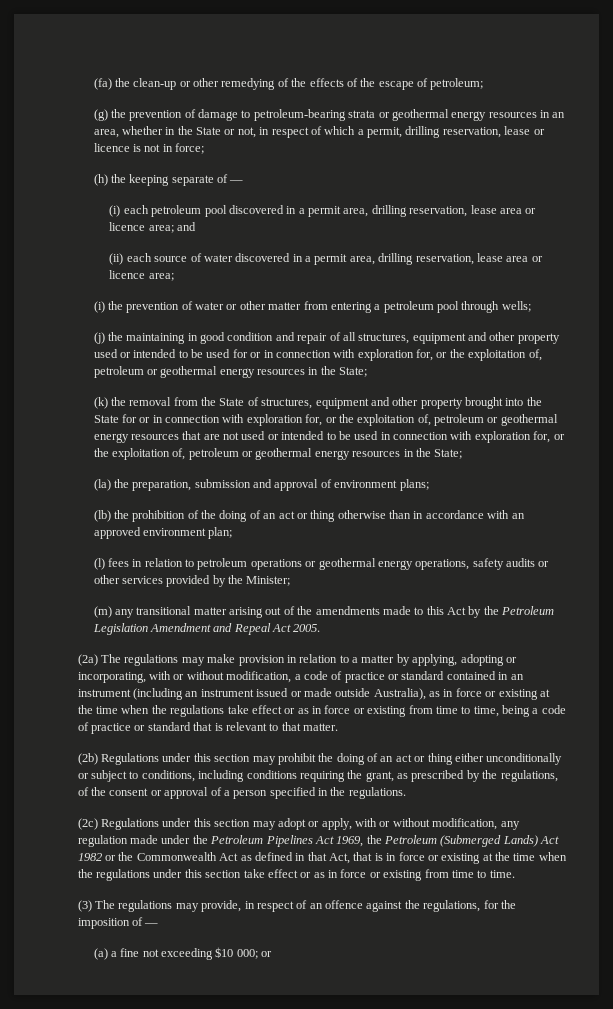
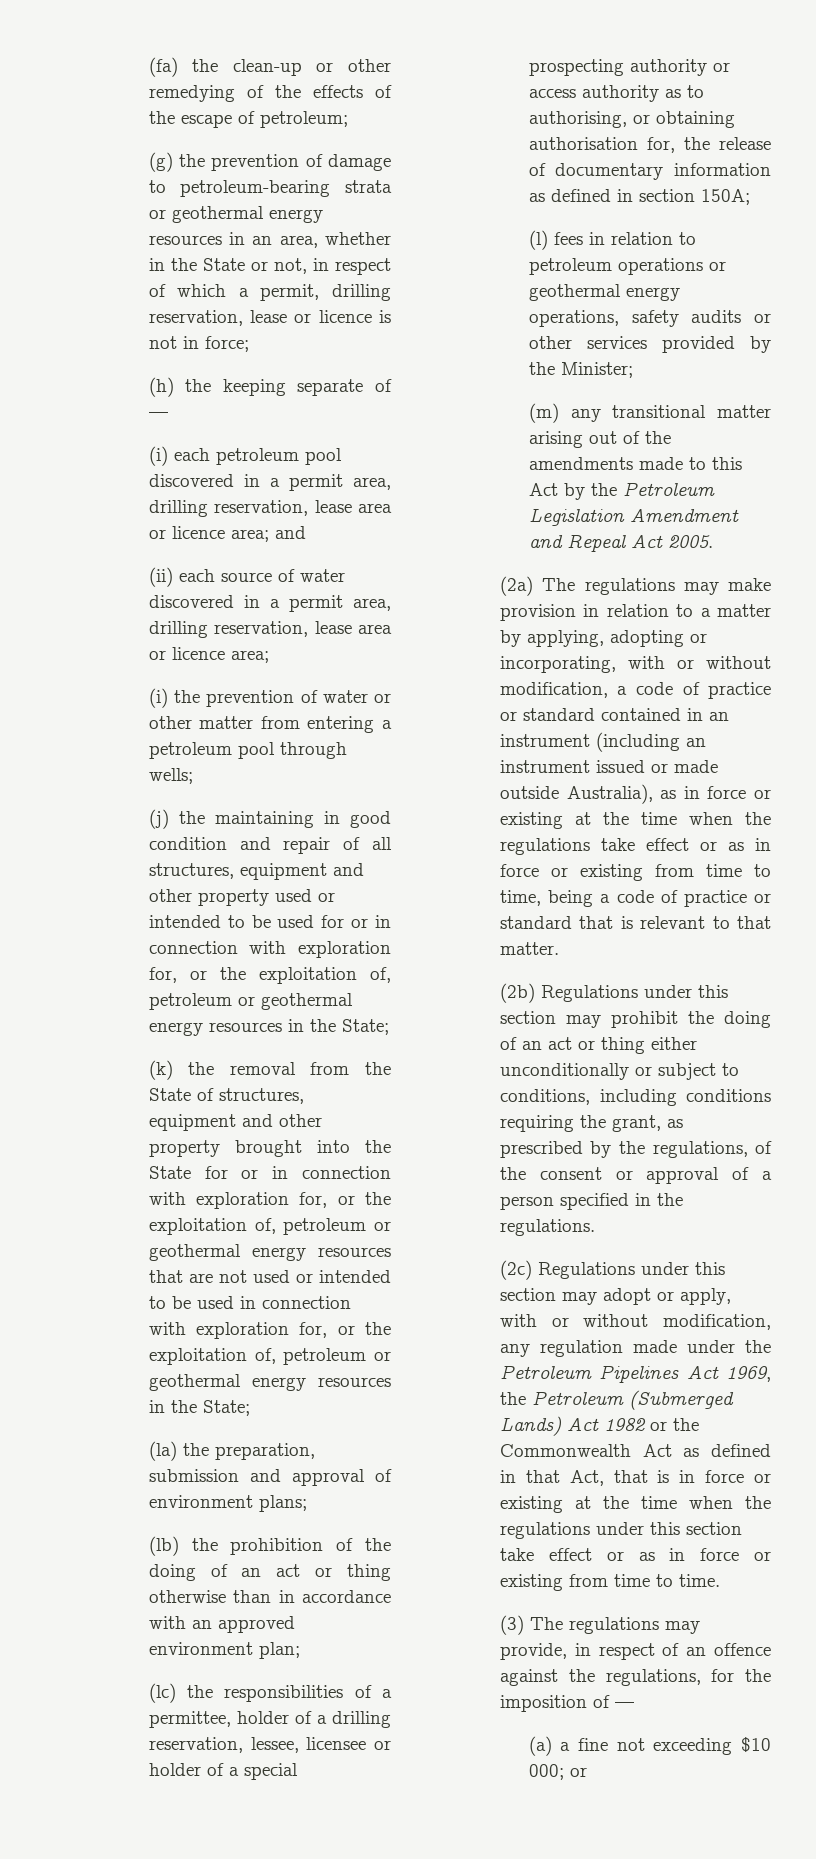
+ (lc) the responsibilities of a permittee, holder of a drilling reservation, lessee, licensee or holder of a special prospecting authority or access authority as to authorising, or obtaining authorisation for, the release of documentary information as defined in section 150A;

